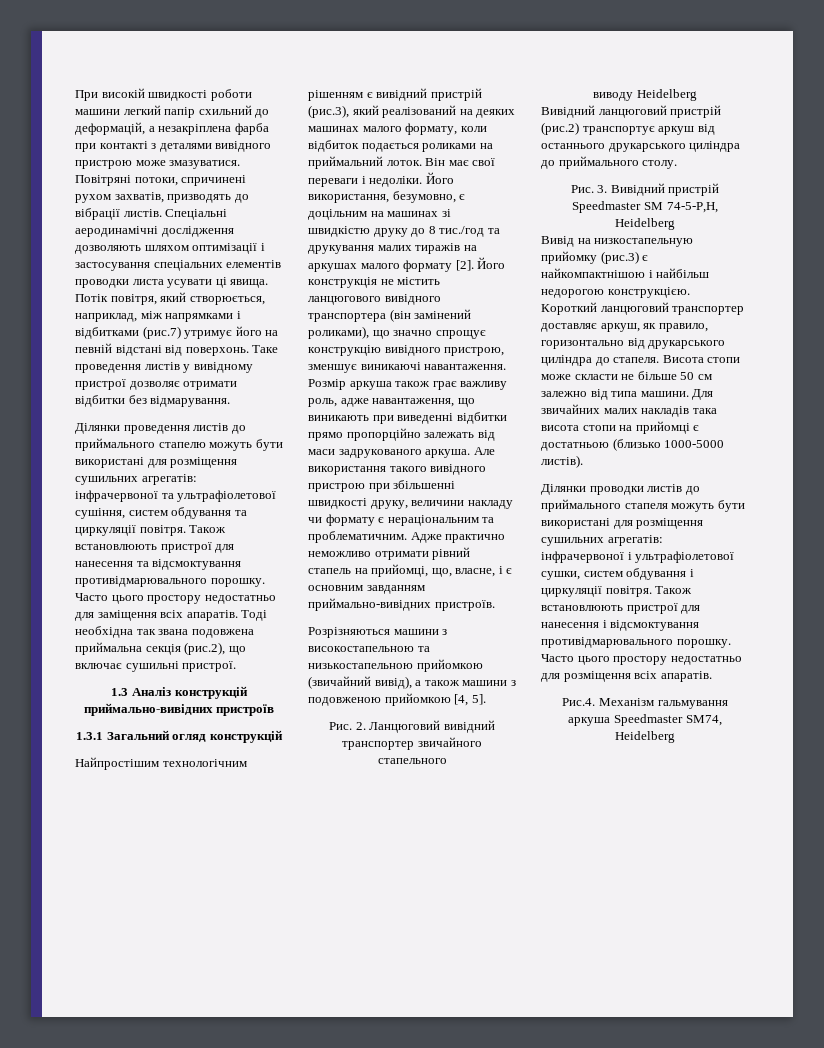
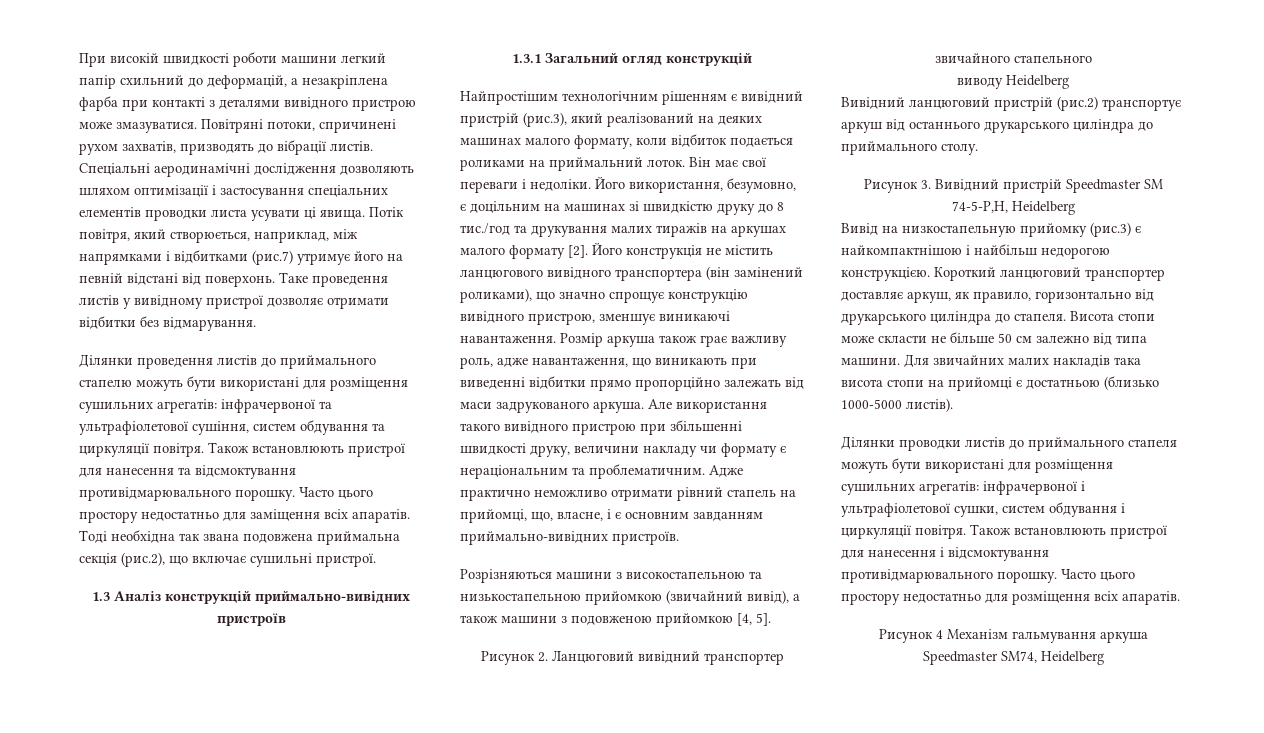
- Рис. 2. Ланцюговий вивідний транспортер звичайного стапельного
+ Рисунок 2. Ланцюговий вивідний транспортер звичайного стапельного
- Рис. 3. Вивідний пристрій Speedmaster SМ 74-5-Р,Н, Heidelberg
+ Рисунок 3. Вивідний пристрій Speedmaster SМ 74-5-Р,Н, Heidelberg
- Рис.4. Механізм гальмування аркуша Speedmaster SM74, Heidelberg
+ Рисунок 4 Механізм гальмування аркуша Speedmaster SM74, Heidelberg

